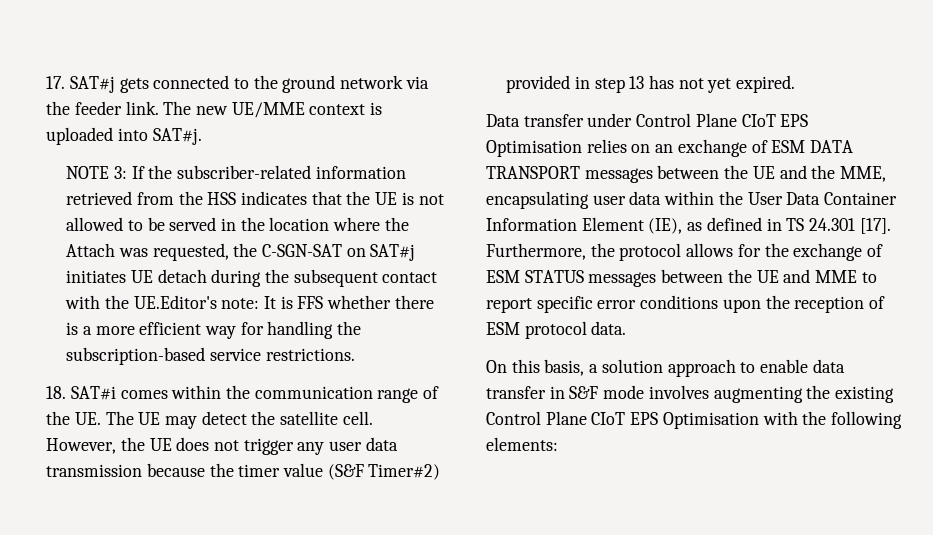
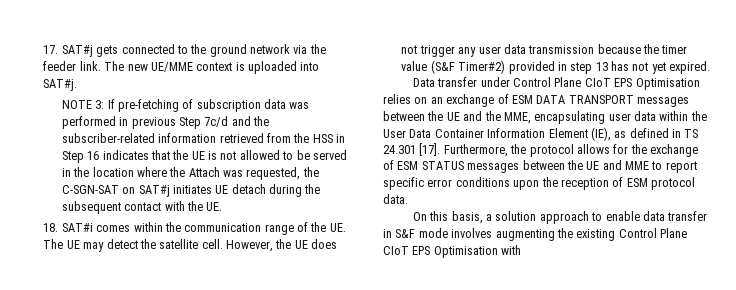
- NOTE 3: If the subscriber-related information retrieved from the HSS indicates that the UE is not allowed to be served in the location where the Attach was requested, the C-SGN-SAT on SAT#j initiates UE detach during the subsequent contact with the UE.Editor's note: It is FFS whether there is a more efficient way for handling the subscription-based service restrictions.
+ NOTE 3: If pre-fetching of subscription data was performed in previous Step 7c/d and the subscriber-related information retrieved from the HSS in Step 16 indicates that the UE is not allowed to be served in the location where the Attach was requested, the C-SGN-SAT on SAT#j initiates UE detach during the subsequent contact with the UE.
- On this basis, a solution approach to enable data transfer in S&F mode involves augmenting the existing Control Plane CIoT EPS Optimisation with the following elements:
+ On this basis, a solution approach to enable data transfer in S&F mode involves augmenting the existing Control Plane CIoT EPS Optimisation with

